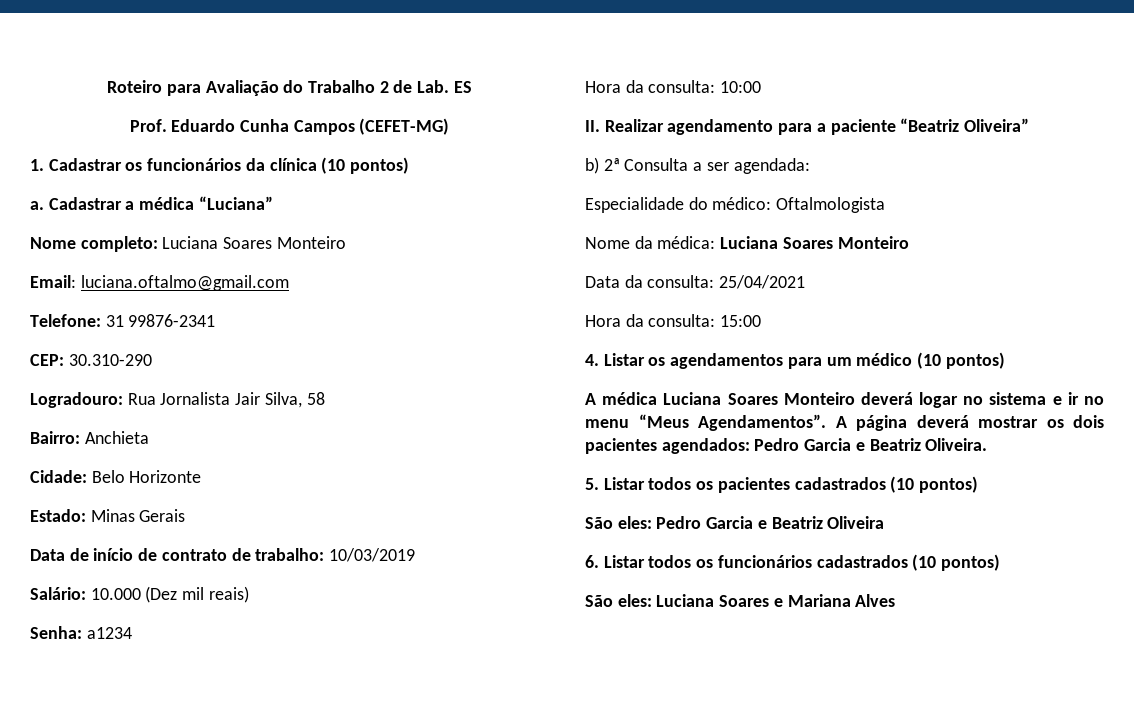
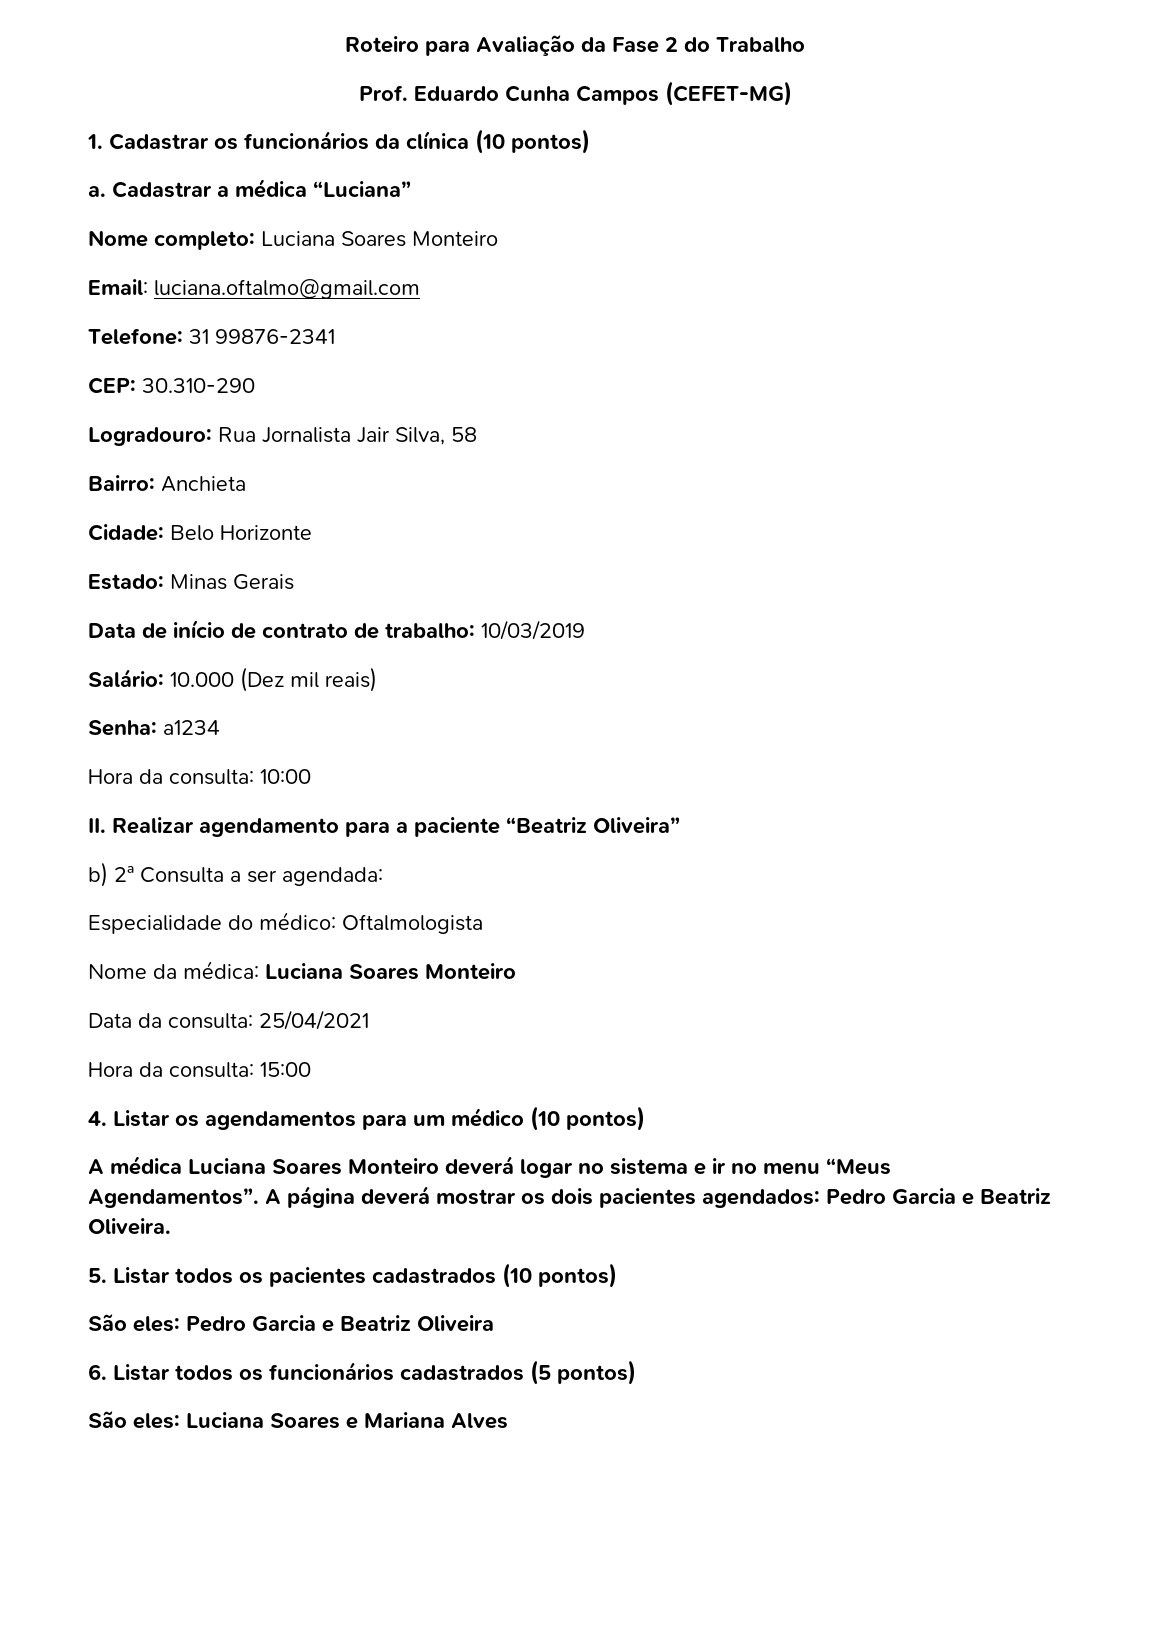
- Roteiro para Avaliação do Trabalho 2 de Lab. ES
+ Roteiro para Avaliação da Fase 2 do Trabalho
- 6. Listar todos os funcionários cadastrados (10 pontos)
+ 6. Listar todos os funcionários cadastrados (5 pontos)

